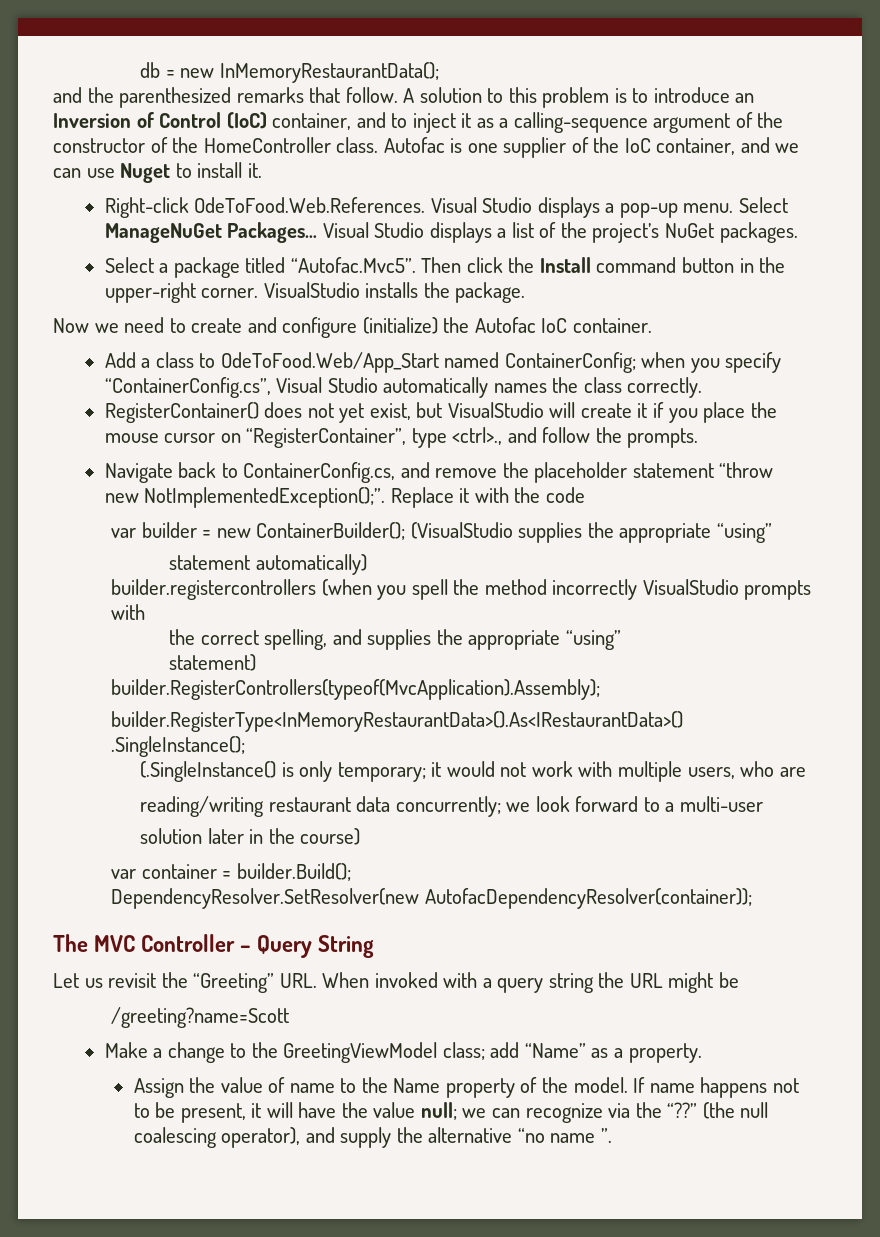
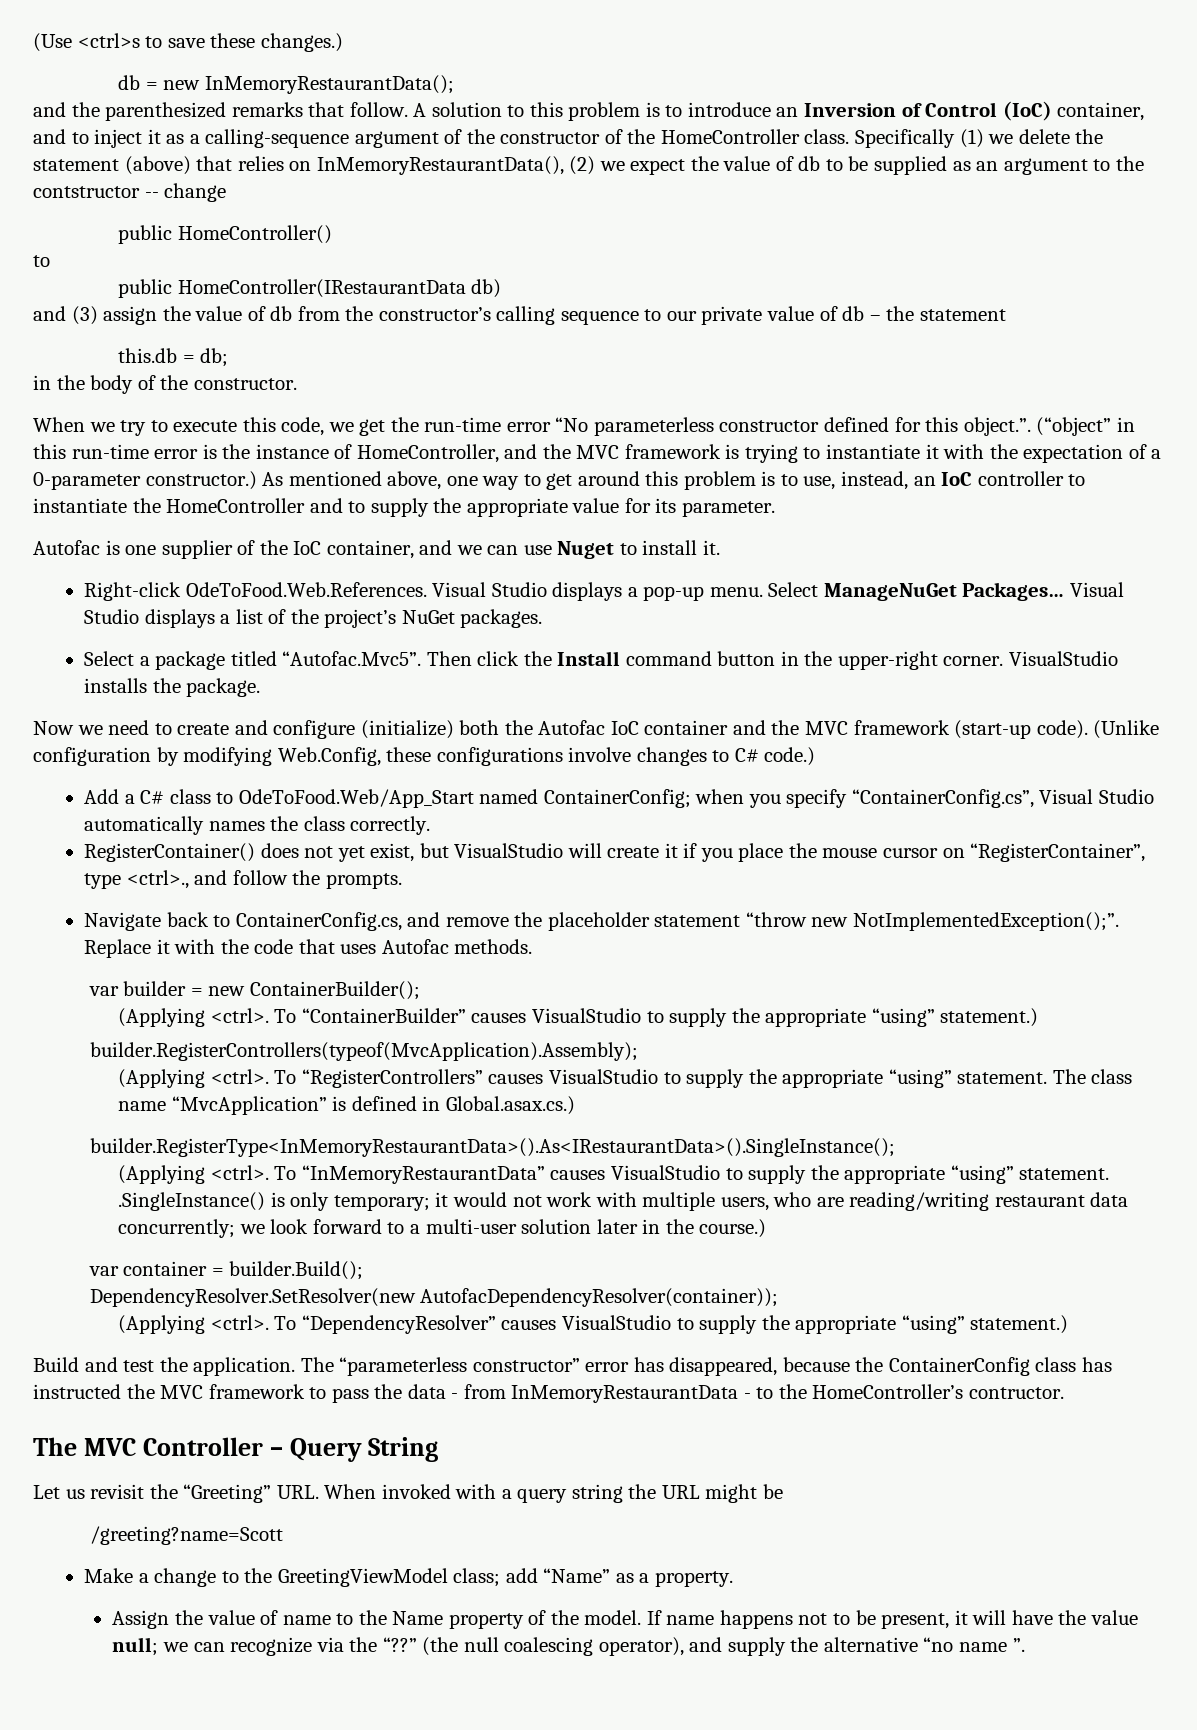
+ (Use <ctrl>s to save these changes.)
- A solution to this problem is to introduce an Inversion of Control (IoC) container, and to inject it as a calling-sequence argument of the constructor of the HomeController class. Autofac is one supplier of the IoC container, and we can use Nuget to install it.
+ A solution to this problem is to introduce an Inversion of Control (IoC) container, and to inject it as a calling-sequence argument of the constructor of the HomeController class. Specifically (1) we delete the statement (above) that relies on InMemoryRestaurantData(), (2) we expect the value of db to be supplied as an argument to the contstructor -- change
+ public HomeController()
+ to
+ public HomeController(IRestaurantData db)
+ and (3) assign the value of db from the constructor’s calling sequence to our private value of db – the statement
+ this.db = db;
+ in the body of the constructor.
+ When we try to execute this code, we get the run-time error “No parameterless constructor defined for this object.”. (“object” in this run-time error is the instance of HomeController, and the MVC framework is trying to instantiate it with the expectation of a 0-parameter constructor.) As mentioned above, one way to get around this problem is to use, instead, an IoC controller to instantiate the HomeController and to supply the appropriate value for its parameter.
+ Autofac is one supplier of the IoC container, and we can use Nuget to install it.
- Now we need to create and configure (initialize) the Autofac IoC container.
+ Now we need to create and configure (initialize) both the Autofac IoC container and the MVC framework (start-up code). (Unlike configuration by modifying Web.Config, these configurations involve changes to C# code.)
- Add a class to OdeToFood.Web/App_Start named ContainerConfig; when you specify “ContainerConfig.cs”, Visual Studio automatically names the class correctly.
+ Add a C# class to OdeToFood.Web/App_Start named ContainerConfig; when you specify “ContainerConfig.cs”, Visual Studio automatically names the class correctly.
- Replace it with the code
+ Replace it with the code that uses Autofac methods.
- var builder = new ContainerBuilder(); (VisualStudio supplies the appropriate “using”
- statement automatically)
- builder.registercontrollers (when you spell the method incorrectly VisualStudio prompts with
- the correct spelling, and supplies the appropriate “using”
- statement)
+ var builder = new ContainerBuilder();
+ (Applying <ctrl>. To “ContainerBuilder” causes VisualStudio to supply the appropriate “using” statement.)
  builder.RegisterControllers(typeof(MvcApplication).Assembly);
- builder.RegisterType<InMemoryRestaurantData>().As<IRestaurantData>() .SingleInstance();
- (.SingleInstance() is only temporary; it would not work with multiple users, who are
- reading/writing restaurant data concurrently; we look forward to a multi-user
- solution later in the course)
+ (Applying <ctrl>. To “RegisterControllers” causes VisualStudio to supply the appropriate “using” statement. The class name “MvcApplication” is defined in Global.asax.cs.)
+ builder.RegisterType<InMemoryRestaurantData>().As<IRestaurantData>().SingleInstance();
+ (Applying <ctrl>. To “InMemoryRestaurantData” causes VisualStudio to supply the appropriate “using” statement. .SingleInstance() is only temporary; it would not work with multiple users, who are reading/writing restaurant data concurrently; we look forward to a multi-user solution later in the course.)
+ (Applying <ctrl>. To “DependencyResolver” causes VisualStudio to supply the appropriate “using” statement.)
+ Build and test the application. The “parameterless constructor” error has disappeared, because the ContainerConfig class has instructed the MVC framework to pass the data - from InMemoryRestaurantData - to the HomeController’s contructor.

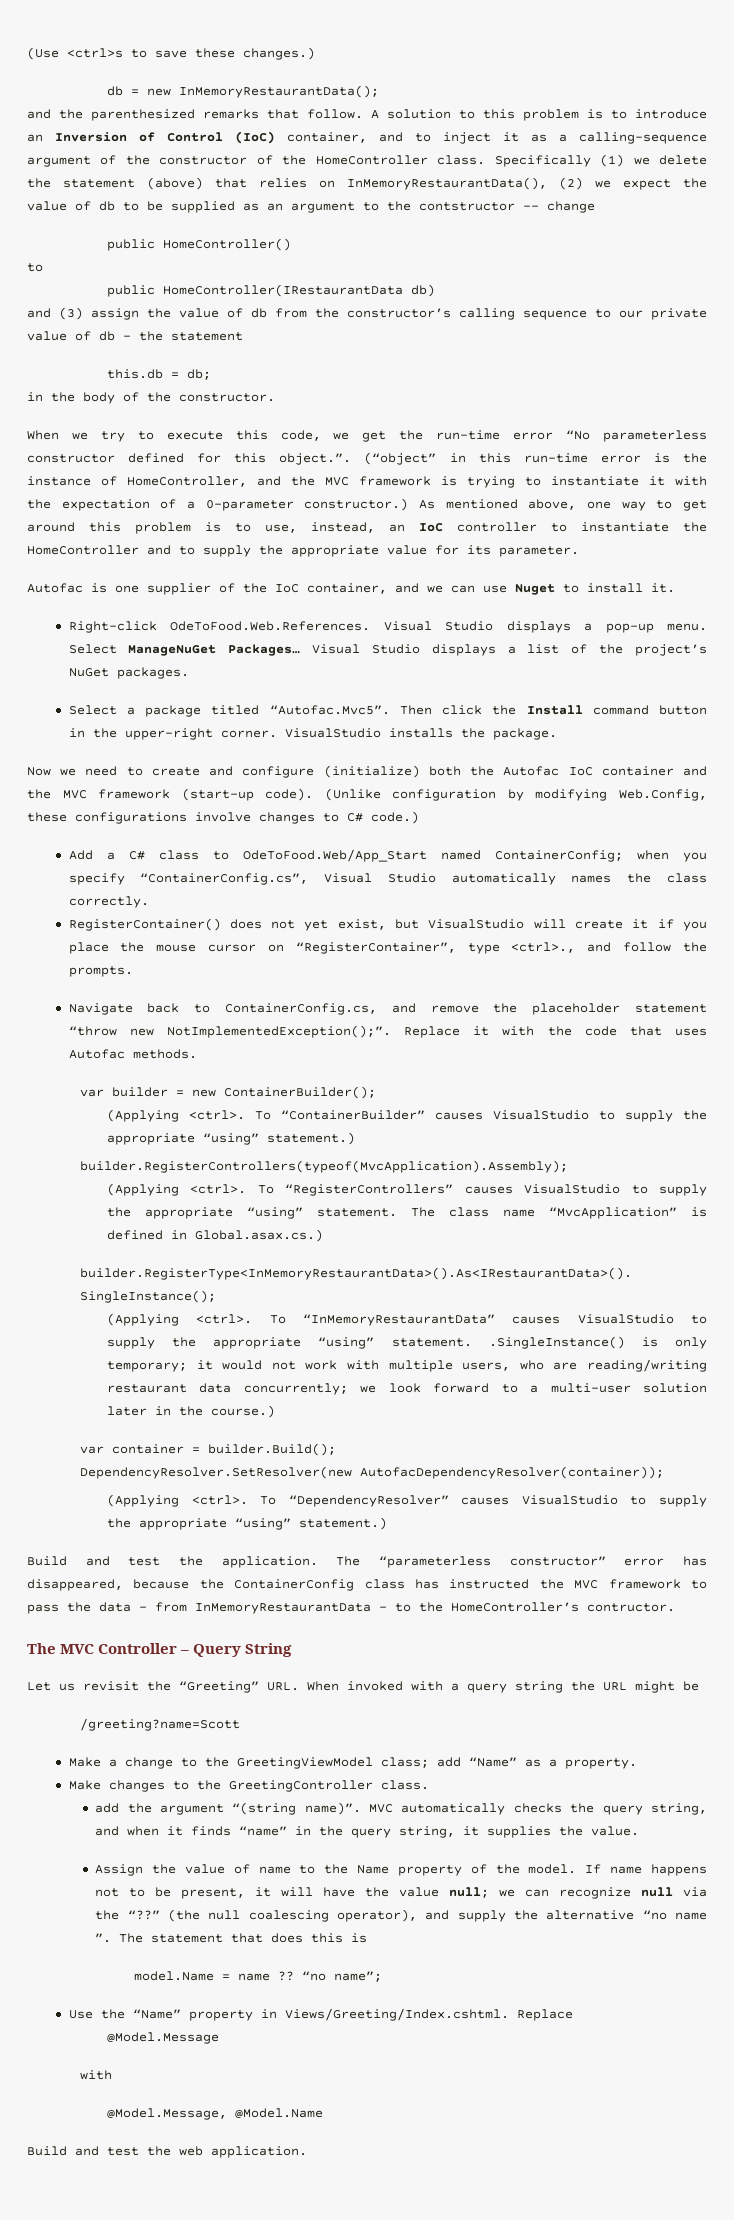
+ Make changes to the GreetingController class.
+ add the argument “(string name)”. MVC automatically checks the query string, and when it finds “name” in the query string, it supplies the value.
- If name happens not to be present, it will have the value null; we can recognize via the “??”
+ If name happens not to be present, it will have the value null; we can recognize null via the “??”
+ The statement that does this is
+ model.Name = name ?? “no name”;
+ Use the “Name” property in Views/Greeting/Index.cshtml. Replace
+ @Model.Message
+ with
+ @Model.Message, @Model.Name
+ Build and test the web application.

